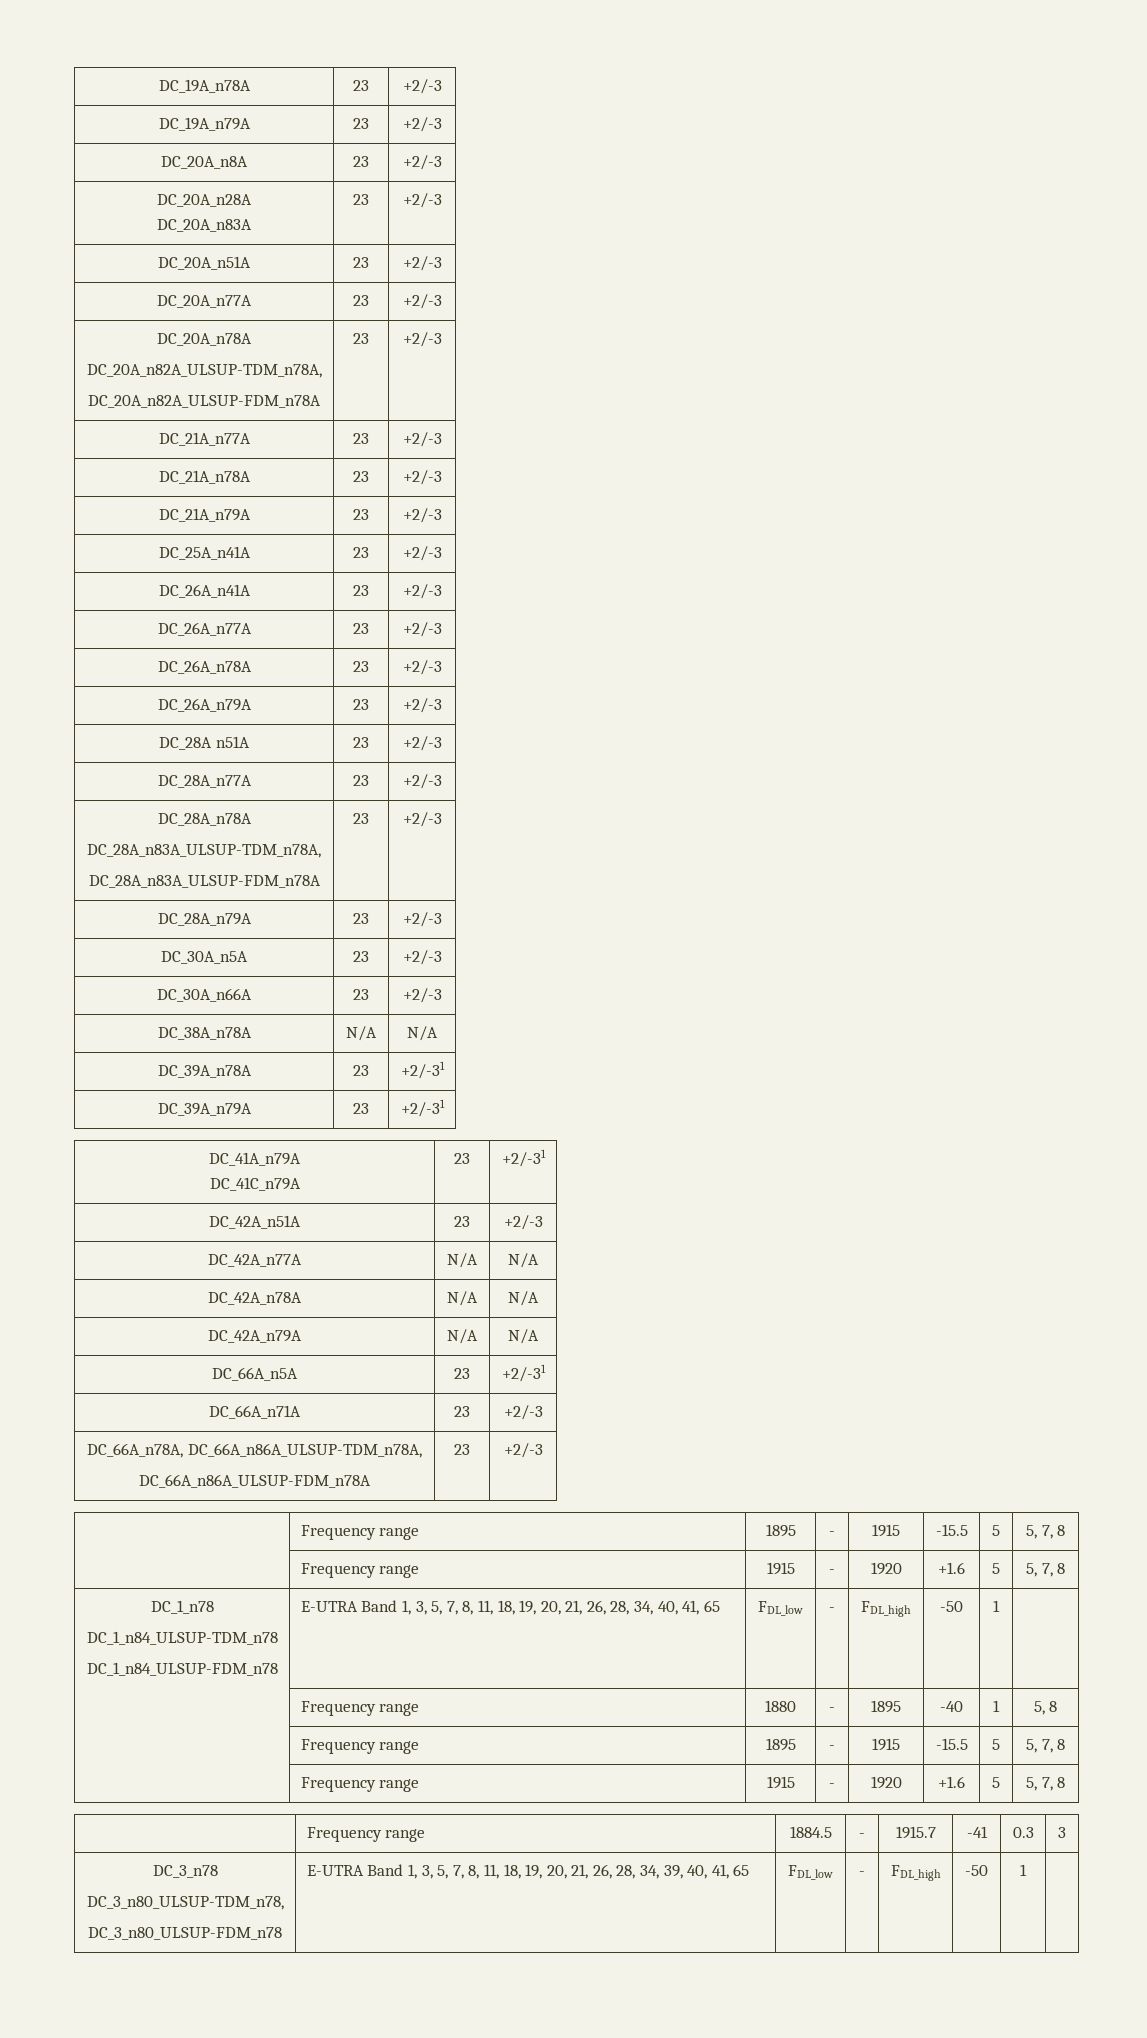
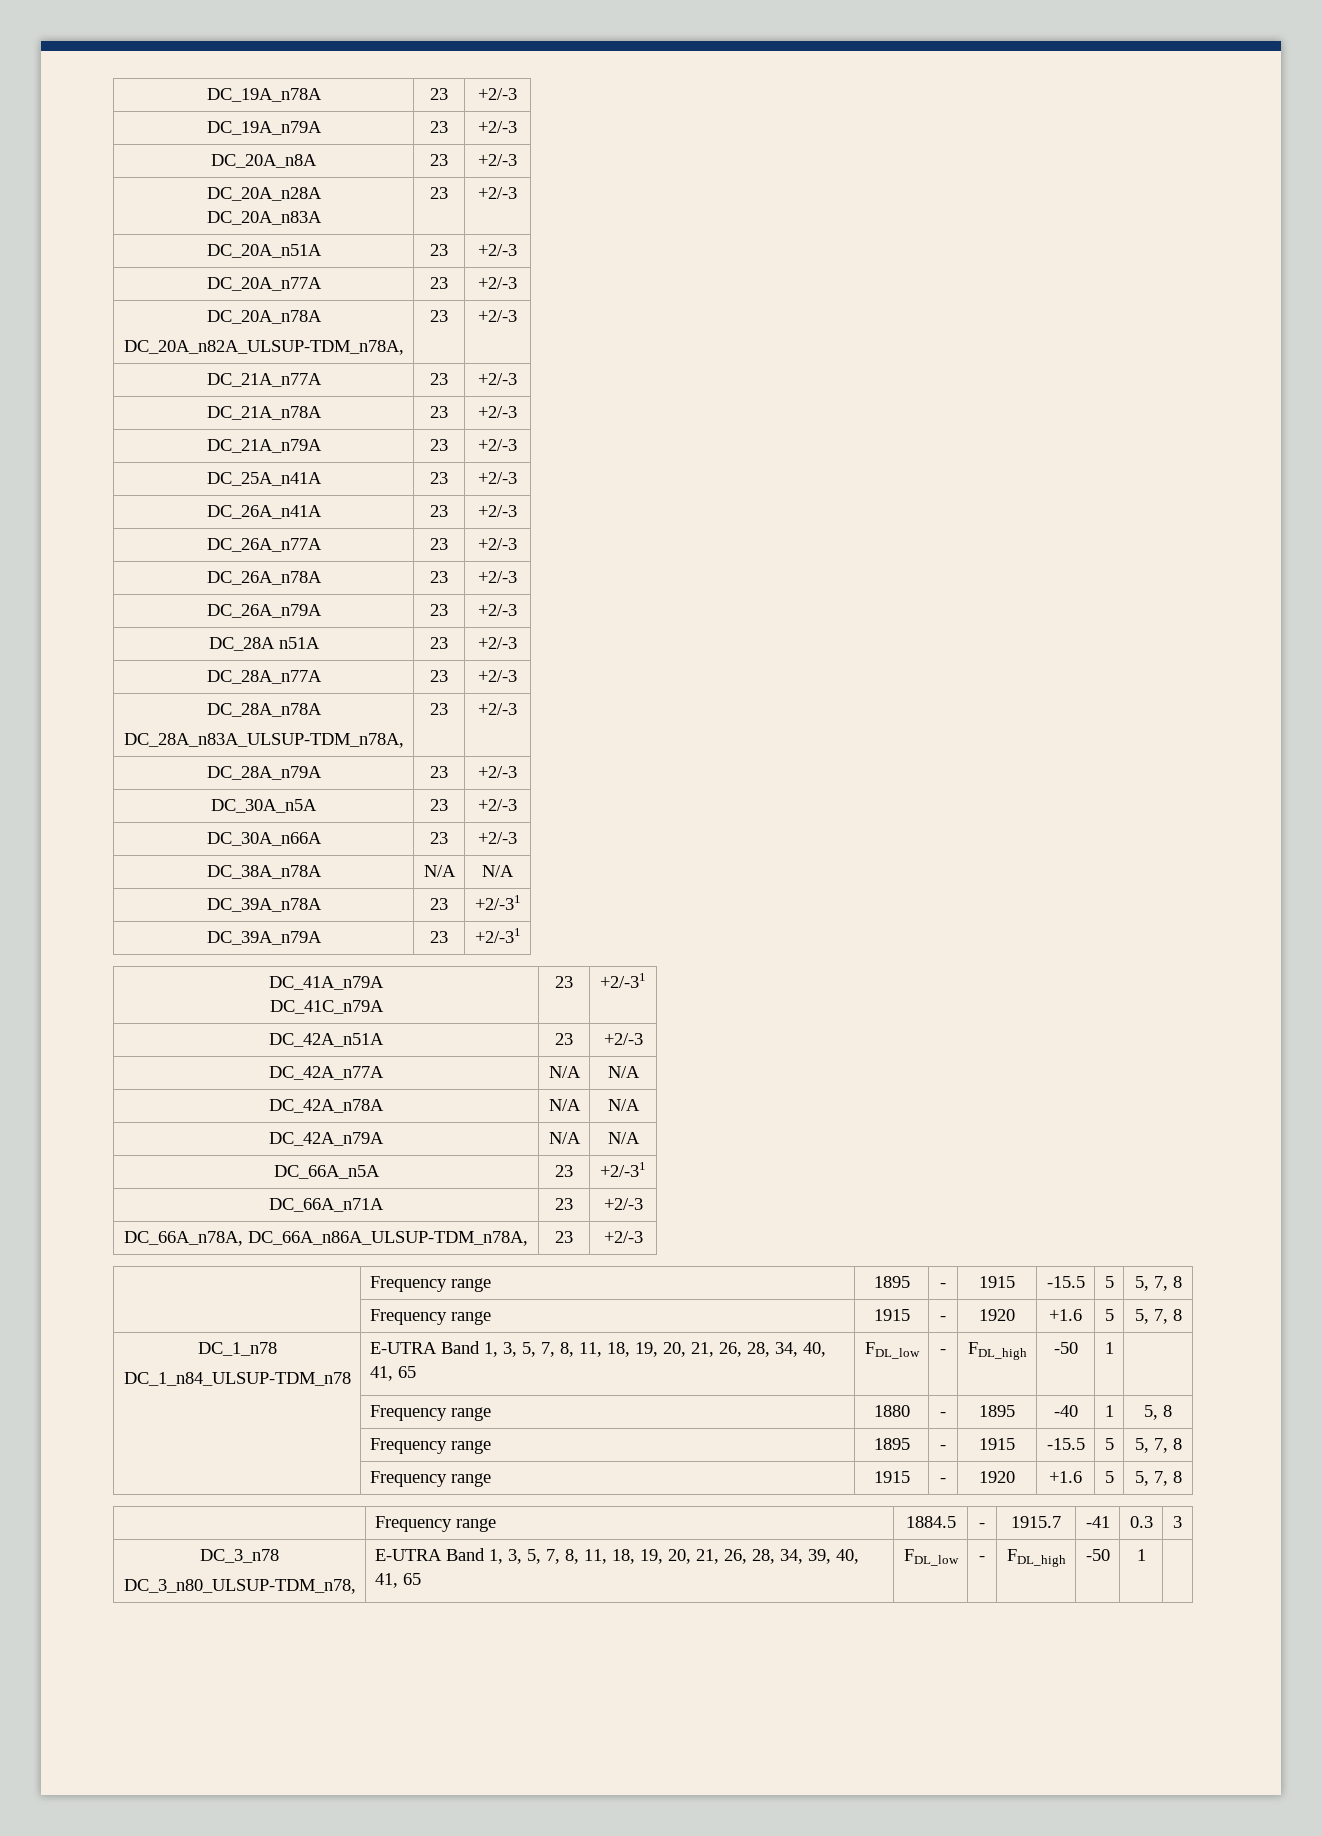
  DC_20A_n78A
- DC_20A_n82A_ULSUP-TDM_n78A,
- DC_20A_n82A_ULSUP-FDM_n78A | 23 | +2/-3
+ DC_20A_n82A_ULSUP-TDM_n78A, | 23 | +2/-3
  DC_28A_n78A
- DC_28A_n83A_ULSUP-TDM_n78A,
- DC_28A_n83A_ULSUP-FDM_n78A | 23 | +2/-3
+ DC_28A_n83A_ULSUP-TDM_n78A, | 23 | +2/-3
- DC_66A_n78A, DC_66A_n86A_ULSUP-TDM_n78A,
- DC_66A_n86A_ULSUP-FDM_n78A | 23 | +2/-3
+ DC_66A_n78A, DC_66A_n86A_ULSUP-TDM_n78A, | 23 | +2/-3
  DC_1_n78
- DC_1_n84_ULSUP-TDM_n78
- DC_1_n84_ULSUP-FDM_n78 | E-UTRA Band 1, 3, 5, 7, 8, 11, 18, 19, 20, 21, 26, 28, 34, 40, 41, 65 | FDL_low | - | FDL_high | -50 | 1 |
+ DC_1_n84_ULSUP-TDM_n78 | E-UTRA Band 1, 3, 5, 7, 8, 11, 18, 19, 20, 21, 26, 28, 34, 40, 41, 65 | FDL_low | - | FDL_high | -50 | 1 |
  DC_3_n78
- DC_3_n80_ULSUP-TDM_n78,
- DC_3_n80_ULSUP-FDM_n78 | E-UTRA Band 1, 3, 5, 7, 8, 11, 18, 19, 20, 21, 26, 28, 34, 39, 40, 41, 65 | FDL_low | - | FDL_high | -50 | 1 |
+ DC_3_n80_ULSUP-TDM_n78, | E-UTRA Band 1, 3, 5, 7, 8, 11, 18, 19, 20, 21, 26, 28, 34, 39, 40, 41, 65 | FDL_low | - | FDL_high | -50 | 1 |

